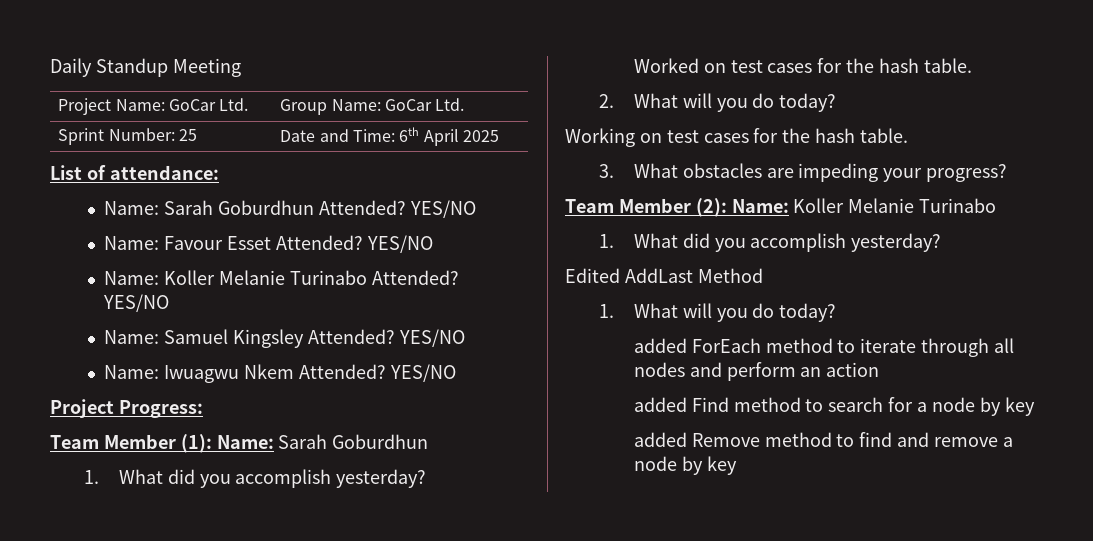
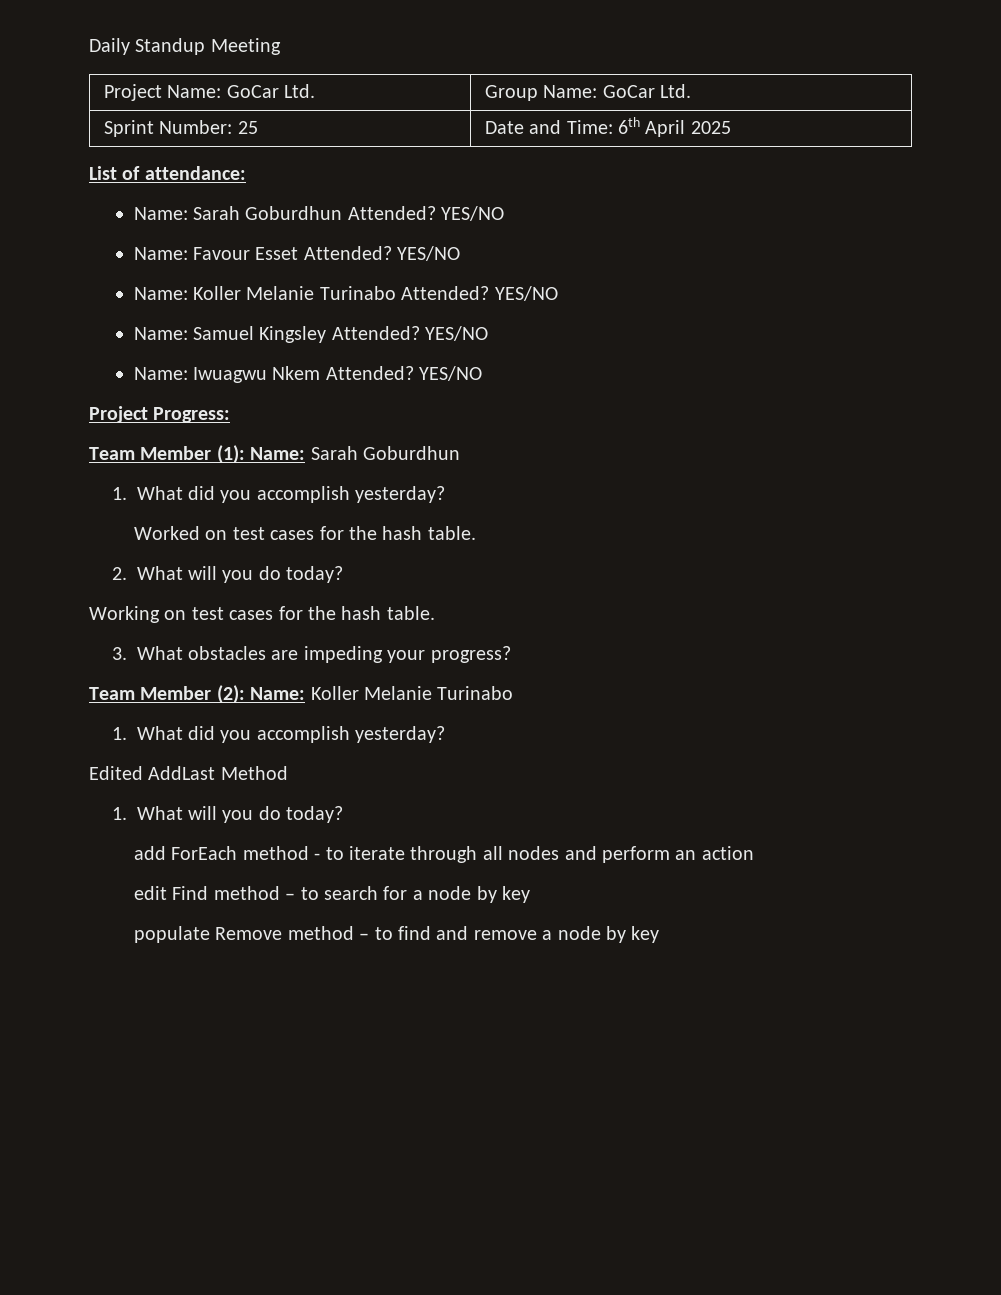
- added ForEach method to iterate through all nodes and perform an action
+ add ForEach method - to iterate through all nodes and perform an action
- added Find method to search for a node by key
+ edit Find method – to search for a node by key
- added Remove method to find and remove a node by key
+ populate Remove method – to find and remove a node by key

